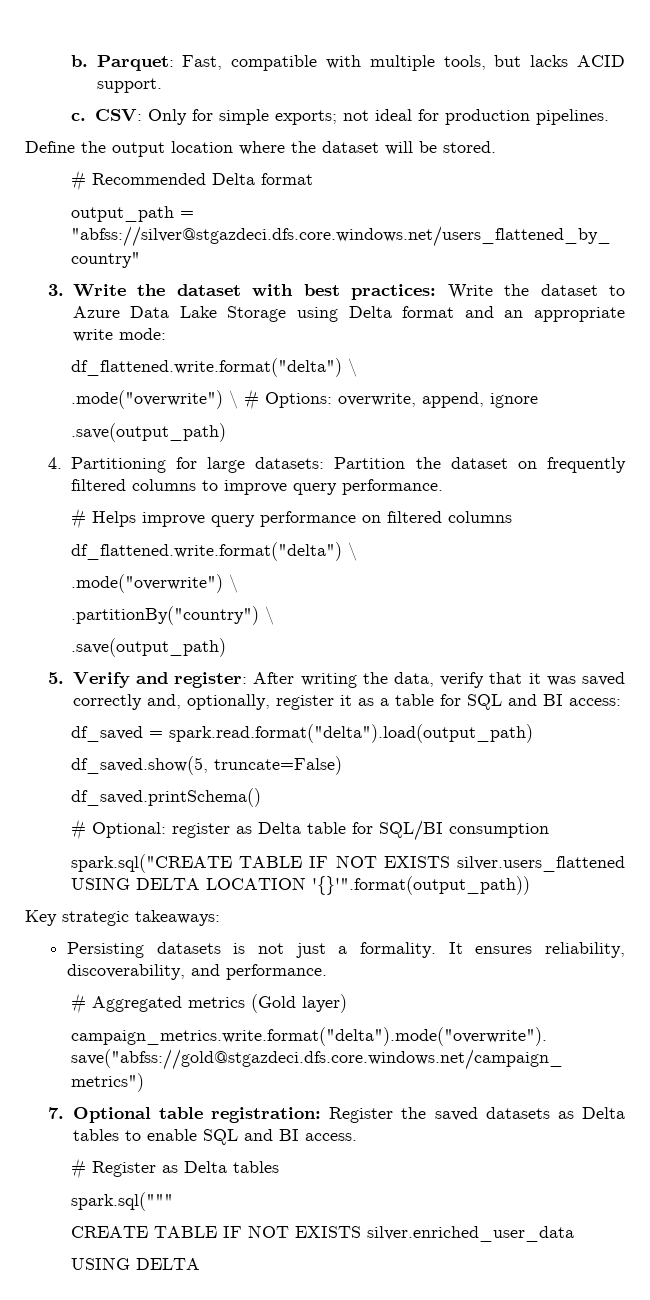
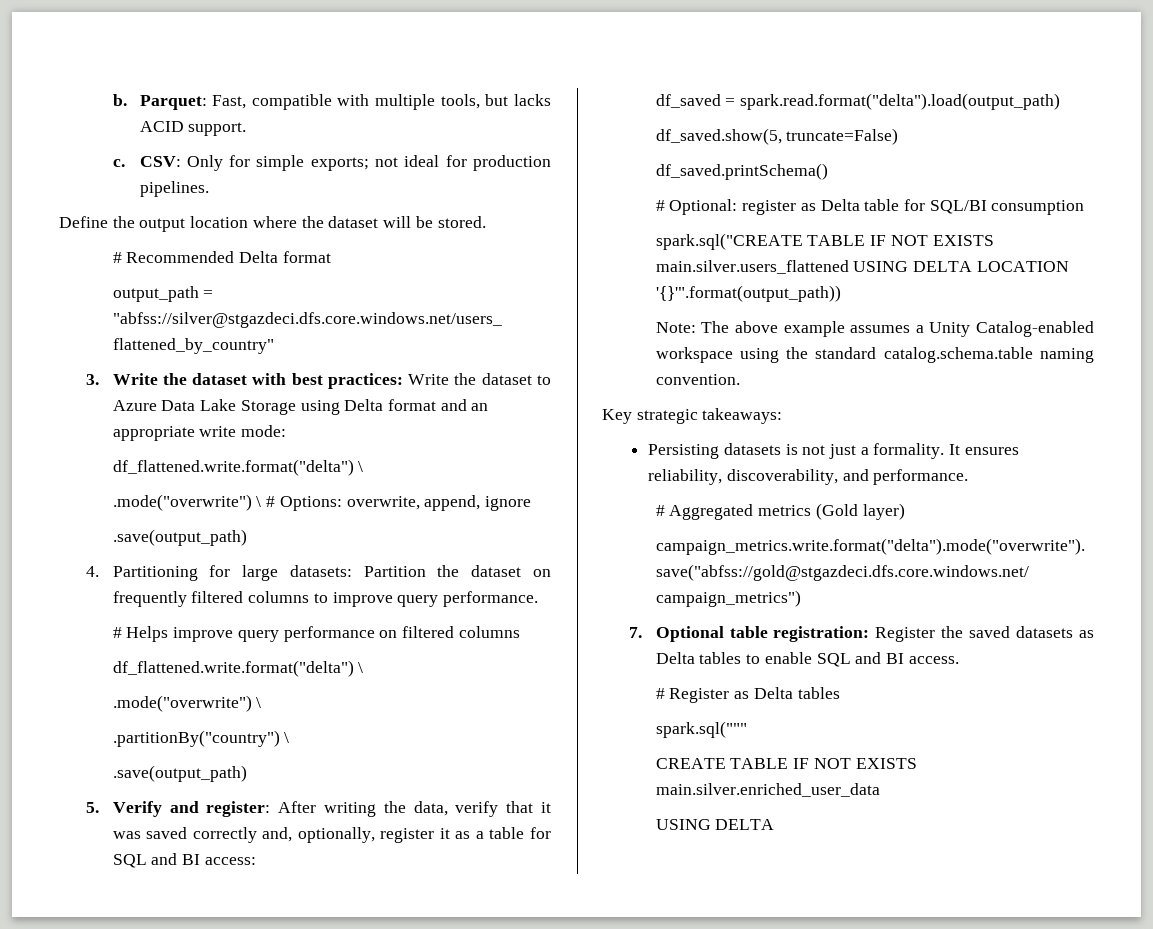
- spark.sql("CREATE TABLE IF NOT EXISTS silver.users_flattened USING DELTA LOCATION '{}'".format(output_path))
+ spark.sql("CREATE TABLE IF NOT EXISTS main.silver.users_flattened USING DELTA LOCATION '{}'".format(output_path))
+ Note: The above example assumes a Unity Catalog-enabled workspace using the standard catalog.schema.table naming convention.
- CREATE TABLE IF NOT EXISTS silver.enriched_user_data
+ CREATE TABLE IF NOT EXISTS main.silver.enriched_user_data

